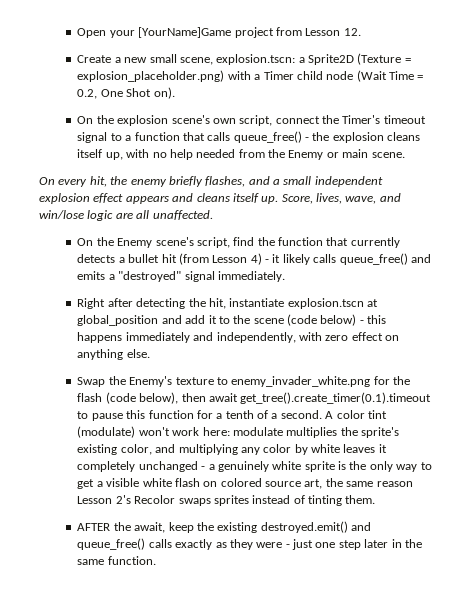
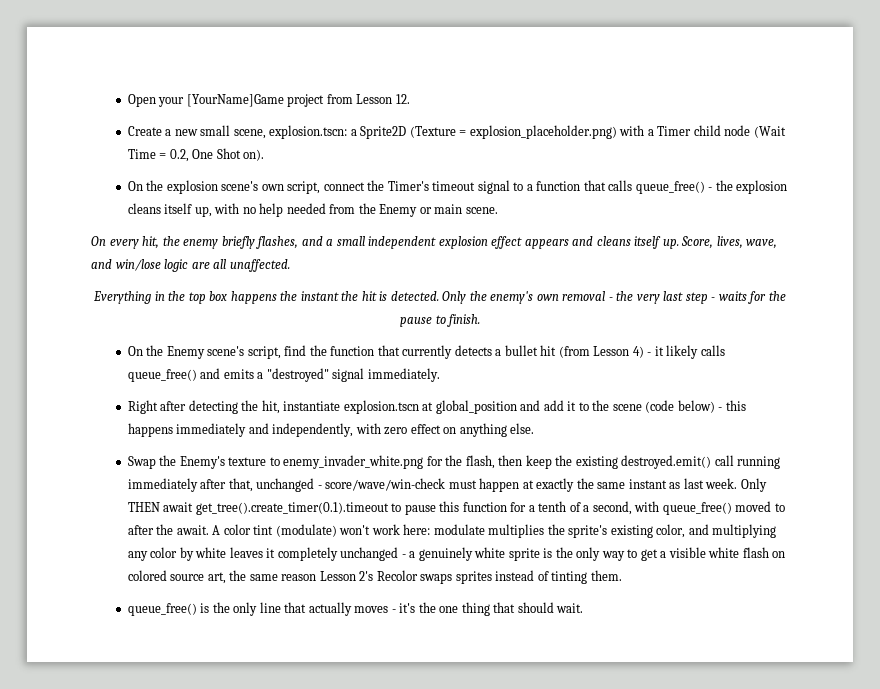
+ Everything in the top box happens the instant the hit is detected. Only the enemy's own removal - the very last step - waits for the pause to finish.
- Swap the Enemy's texture to enemy_invader_white.png for the flash (code below), then await get_tree().create_timer(0.1).timeout to pause this function for a tenth of a second.
+ Swap the Enemy's texture to enemy_invader_white.png for the flash, then keep the existing destroyed.emit() call running immediately after that, unchanged - score/wave/win-check must happen at exactly the same instant as last week. Only THEN await get_tree().create_timer(0.1).timeout to pause this function for a tenth of a second, with queue_free() moved to after the await.
- AFTER the await, keep the existing destroyed.emit() and queue_free() calls exactly as they were - just one step later in the same function.
+ queue_free() is the only line that actually moves - it's the one thing that should wait.

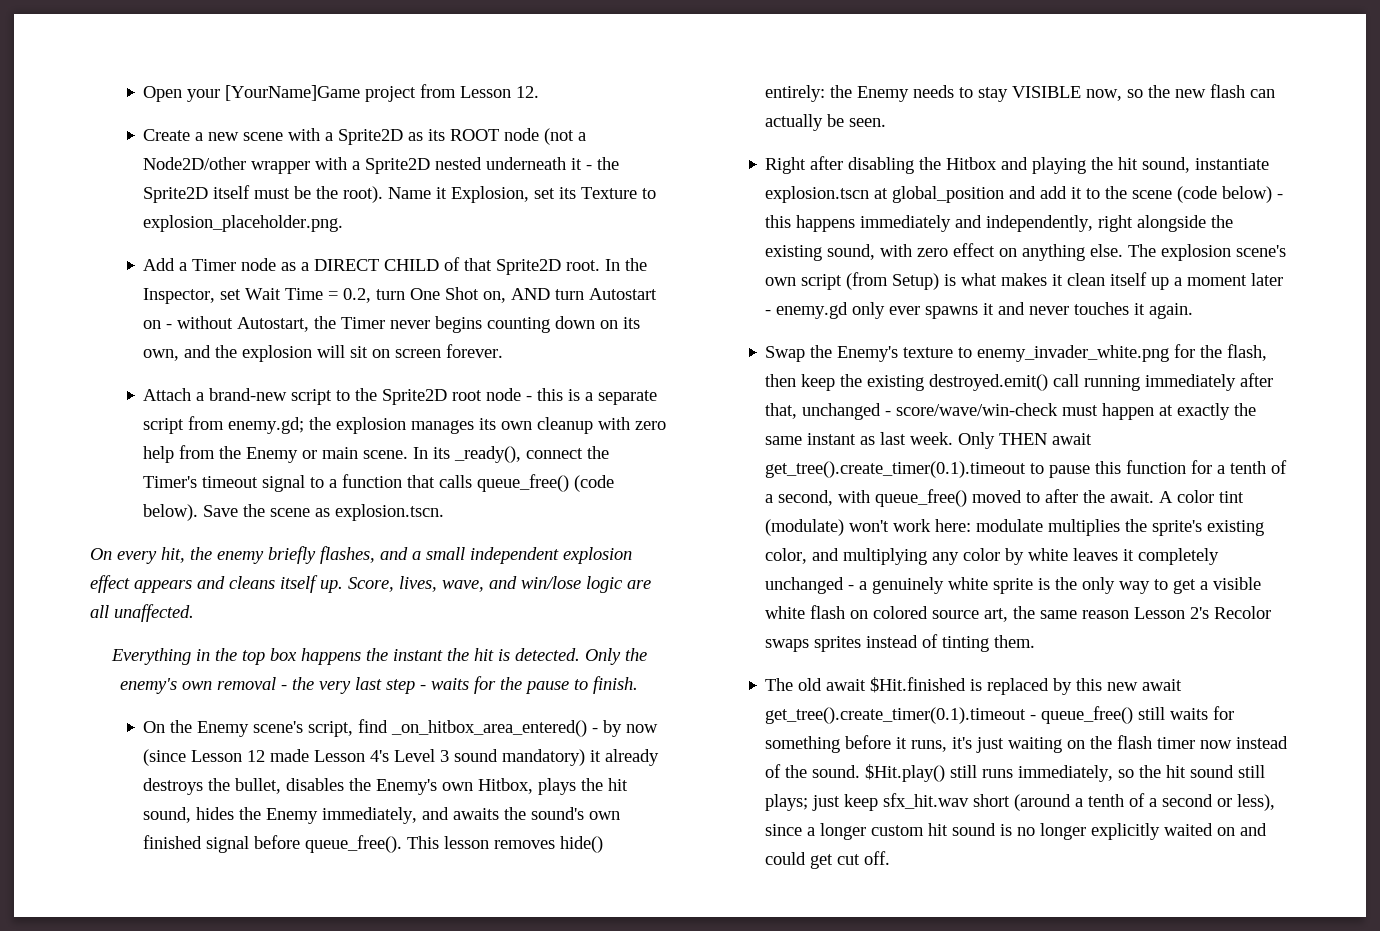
- Create a new small scene, explosion.tscn: a Sprite2D (Texture = explosion_placeholder.png) with a Timer child node (Wait Time = 0.2, One Shot on).
- On the explosion scene's own script, connect the Timer's timeout signal to a function that calls queue_free() - the explosion cleans itself up, with no help needed from the Enemy or main scene.
+ Create a new scene with a Sprite2D as its ROOT node (not a Node2D/other wrapper with a Sprite2D nested underneath it - the Sprite2D itself must be the root). Name it Explosion, set its Texture to explosion_placeholder.png.
+ Add a Timer node as a DIRECT CHILD of that Sprite2D root. In the Inspector, set Wait Time = 0.2, turn One Shot on, AND turn Autostart on - without Autostart, the Timer never begins counting down on its own, and the explosion will sit on screen forever.
+ Attach a brand-new script to the Sprite2D root node - this is a separate script from enemy.gd; the explosion manages its own cleanup with zero help from the Enemy or main scene. In its _ready(), connect the Timer's timeout signal to a function that calls queue_free() (code below). Save the scene as explosion.tscn.
- On the Enemy scene's script, find the function that currently detects a bullet hit (from Lesson 4) - it likely calls queue_free() and emits a "destroyed" signal immediately.
- Right after detecting the hit, instantiate explosion.tscn at global_position and add it to the scene (code below) - this happens immediately and independently, with zero effect on anything else.
+ On the Enemy scene's script, find _on_hitbox_area_entered() - by now (since Lesson 12 made Lesson 4's Level 3 sound mandatory) it already destroys the bullet, disables the Enemy's own Hitbox, plays the hit sound, hides the Enemy immediately, and awaits the sound's own finished signal before queue_free(). This lesson removes hide() entirely: the Enemy needs to stay VISIBLE now, so the new flash can actually be seen.
+ Right after disabling the Hitbox and playing the hit sound, instantiate explosion.tscn at global_position and add it to the scene (code below) - this happens immediately and independently, right alongside the existing sound, with zero effect on anything else. The explosion scene's own script (from Setup) is what makes it clean itself up a moment later - enemy.gd only ever spawns it and never touches it again.
- queue_free() is the only line that actually moves - it's the one thing that should wait.
+ The old await $Hit.finished is replaced by this new await get_tree().create_timer(0.1).timeout - queue_free() still waits for something before it runs, it's just waiting on the flash timer now instead of the sound. $Hit.play() still runs immediately, so the hit sound still plays; just keep sfx_hit.wav short (around a tenth of a second or less), since a longer custom hit sound is no longer explicitly waited on and could get cut off.

